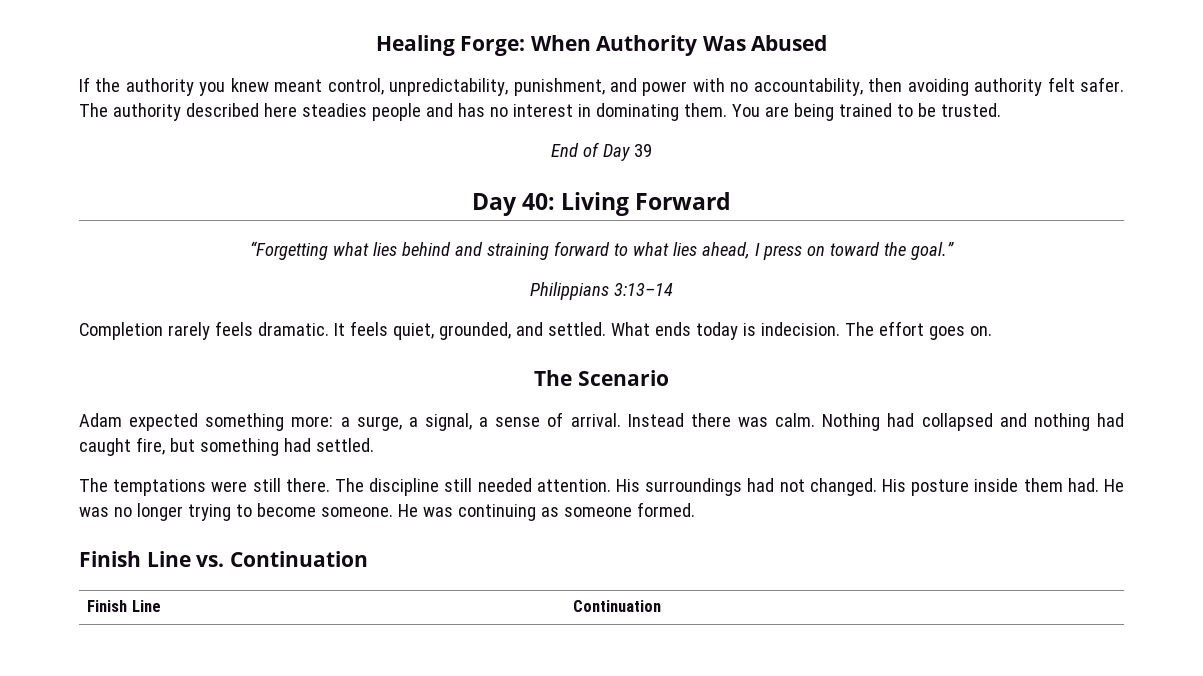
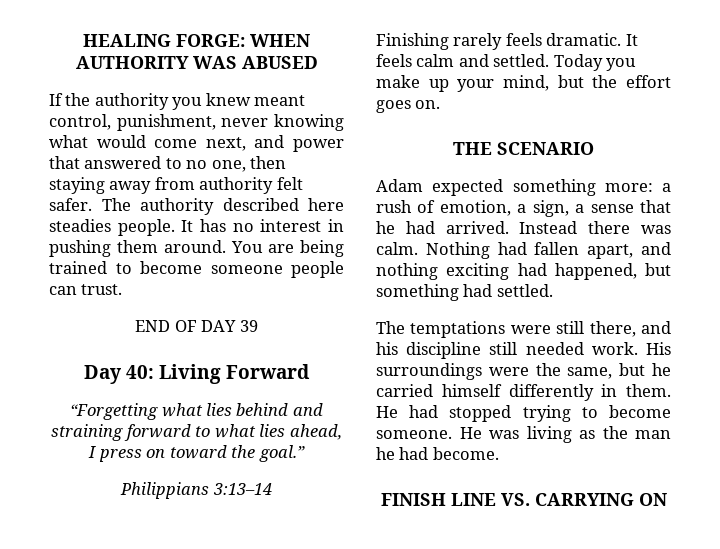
- Healing Forge: When Authority Was Abused
+ HEALING FORGE: WHEN AUTHORITY WAS ABUSED
- If the authority you knew meant control, unpredictability, punishment, and power with no accountability, then avoiding authority felt safer.
+ If the authority you knew meant control, punishment, never knowing what would come next, and power that answered to no one, then staying away from authority felt safer.
- The authority described here steadies people and has no interest in dominating them.
+ The authority described here steadies people. It has no interest in pushing them around.
- You are being trained to be trusted.
- End of Day 39
+ You are being trained to become someone people can trust.
+ END OF DAY 39
- Completion rarely feels dramatic.
+ Finishing rarely feels dramatic.
- It feels quiet, grounded, and settled. What ends today is indecision. The effort goes on.
+ It feels calm and settled. Today you make up your mind, but the effort goes on.
- The Scenario
+ THE SCENARIO
- Adam expected something more: a surge, a signal, a sense of arrival.
+ Adam expected something more: a rush of emotion, a sign, a sense that he had arrived.
- Nothing had collapsed and nothing had caught fire, but something had settled.
+ Nothing had fallen apart, and nothing exciting had happened, but something had settled.
- The temptations were still there. The discipline still needed attention.
+ The temptations were still there, and his discipline still needed work.
- His surroundings had not changed. His posture inside them had. He was no longer trying to become someone.
+ His surroundings were the same, but he carried himself differently in them. He had stopped trying to become someone.
- He was continuing as someone formed.
- Finish Line vs. Continuation
- Finish Line | Continuation
+ He was living as the man he had become.
+ FINISH LINE VS. CARRYING ON

